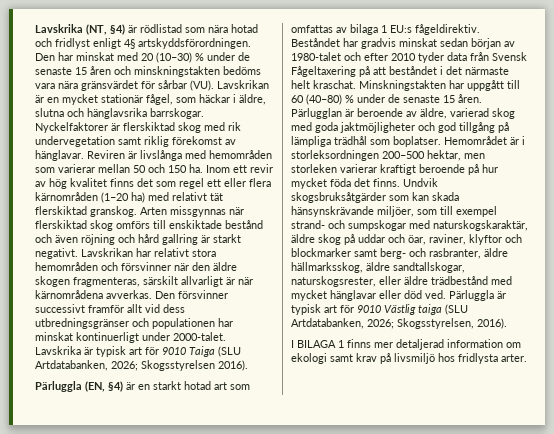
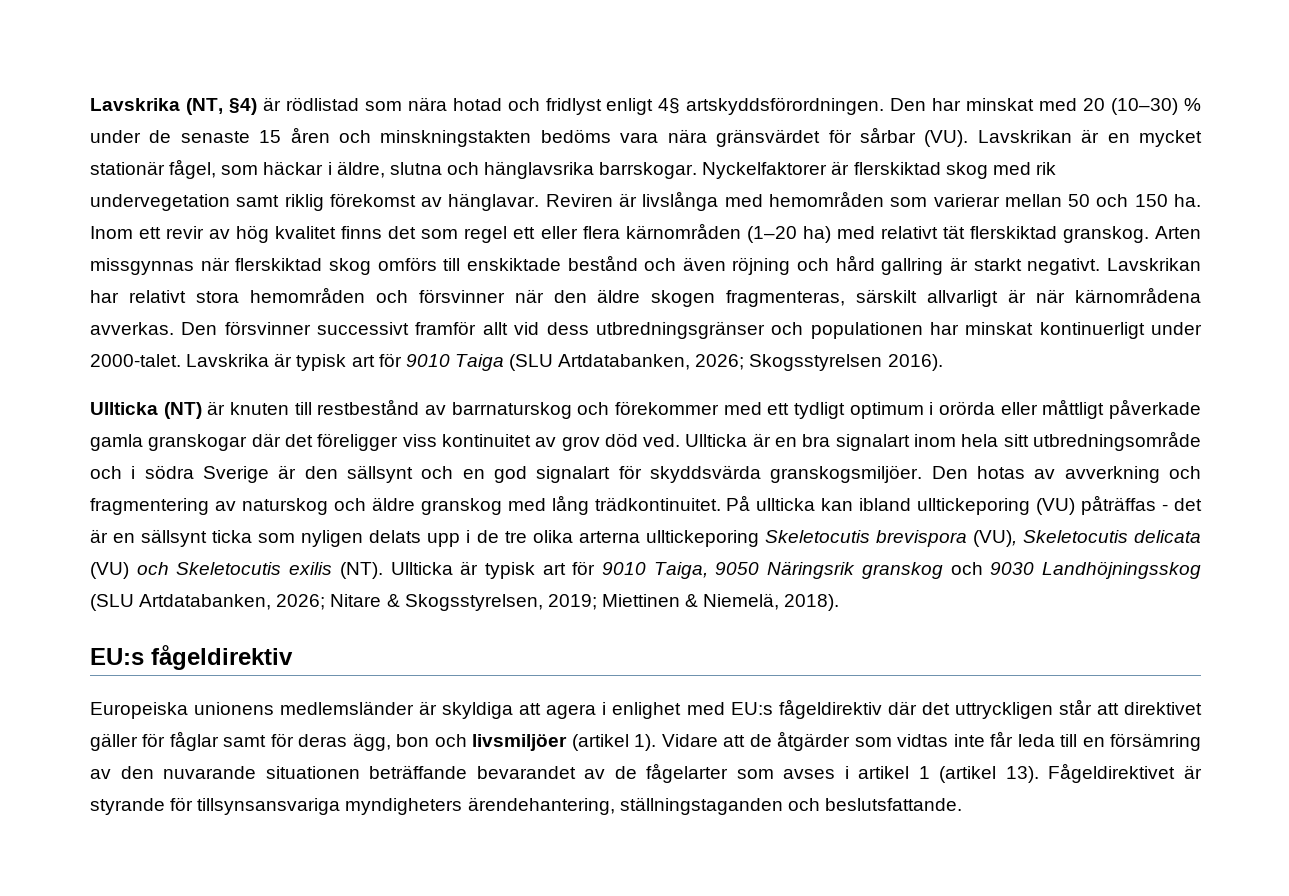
- Pärluggla (EN, §4) är en starkt hotad art som omfattas av bilaga 1 EU:s fågeldirektiv. Beståndet har gradvis minskat sedan början av 1980-talet och efter 2010 tyder data från Svensk Fågeltaxering på att beståndet i det närmaste helt kraschat. Minskningstakten har uppgått till 60 (40–80) % under de senaste 15 åren. Pärlugglan är beroende av äldre, varierad skog med goda jaktmöjligheter och god tillgång på lämpliga trädhål som boplatser. Hemområdet är i storleksordningen 200–500 hektar, men storleken varierar kraftigt beroende på hur mycket föda det finns. Undvik skogsbruksåtgärder som kan skada hänsynskrävande miljöer, som till exempel strand- och sumpskogar med naturskogskaraktär, äldre skog på uddar och öar, raviner, klyftor och blockmarker samt berg- och rasbranter, äldre hällmarksskog, äldre sandtallskogar, naturskogsrester, eller äldre trädbestånd med mycket hänglavar eller död ved. Pärluggla är typisk art för 9010 Västlig taiga (SLU Artdatabanken, 2026; Skogsstyrelsen, 2016).
- I BILAGA 1 finns mer detaljerad information om ekologi samt krav på livsmiljö hos fridlysta arter.
+ Ullticka (NT) är knuten till restbestånd av barrnaturskog och förekommer med ett tydligt optimum i orörda eller måttligt påverkade gamla granskogar där det föreligger viss kontinuitet av grov död ved. Ullticka är en bra signalart inom hela sitt utbredningsområde och i södra Sverige är den sällsynt och en god signalart för skyddsvärda granskogsmiljöer. Den hotas av avverkning och fragmentering av naturskog och äldre granskog med lång trädkontinuitet. På ullticka kan ibland ulltickeporing (VU) påträffas - det är en sällsynt ticka som nyligen delats upp i de tre olika arterna ulltickeporing Skeletocutis brevispora (VU), Skeletocutis delicata (VU) och Skeletocutis exilis (NT). Ullticka är typisk art för 9010 Taiga, 9050 Näringsrik granskog och 9030 Landhöjningsskog (SLU Artdatabanken, 2026; Nitare & Skogsstyrelsen, 2019; Miettinen & Niemelä, 2018).
+ EU:s fågeldirektiv
+ Europeiska unionens medlemsländer är skyldiga att agera i enlighet med EU:s fågeldirektiv där det uttryckligen står att direktivet gäller för fåglar samt för deras ägg, bon och livsmiljöer (artikel 1). Vidare att de åtgärder som vidtas inte får leda till en försämring av den nuvarande situationen beträffande bevarandet av de fågelarter som avses i artikel 1 (artikel 13). Fågeldirektivet är styrande för tillsynsansvariga myndigheters ärendehantering, ställningstaganden och beslutsfattande.

